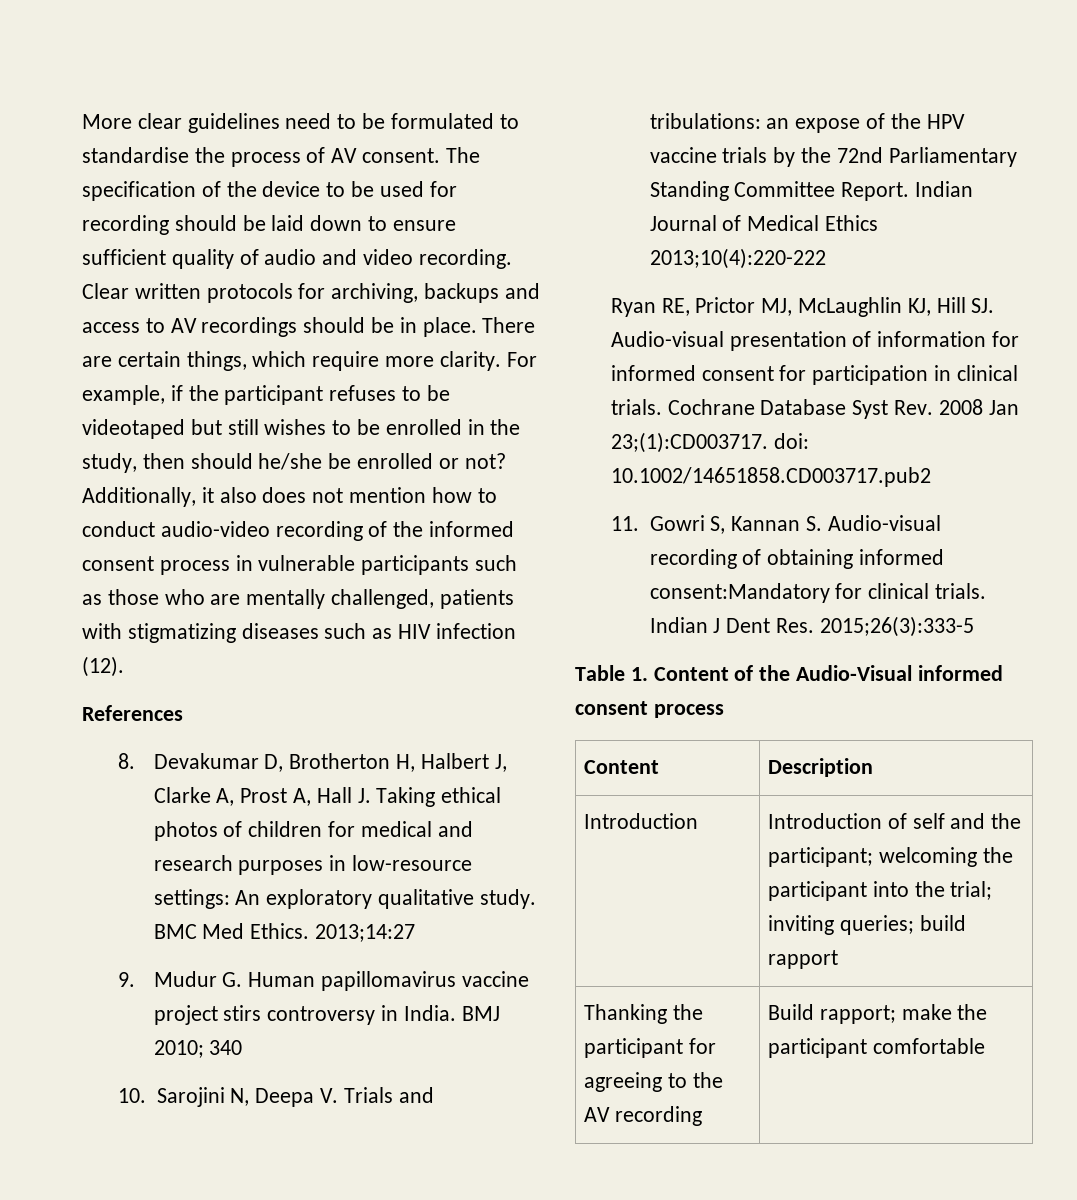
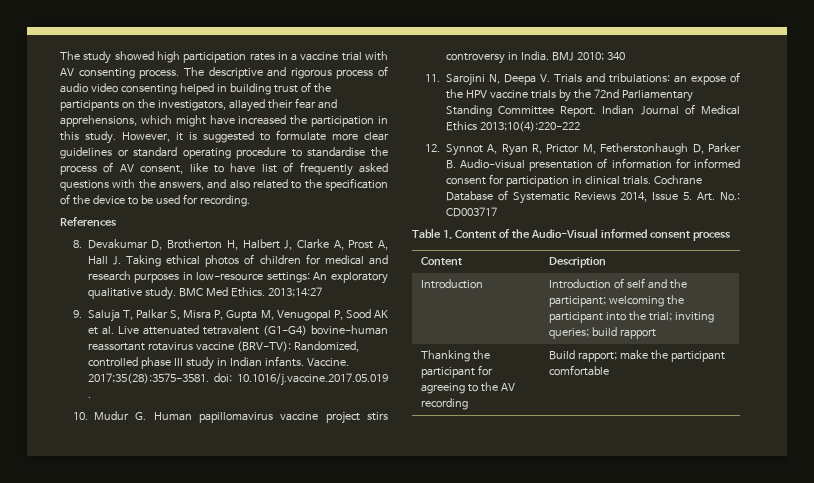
- More clear guidelines need to be formulated to standardise the process of AV consent. The specification of the device to be used for recording should be laid down to ensure sufficient quality of audio and video recording. Clear written protocols for archiving, backups and access to AV recordings should be in place. There are certain things, which require more clarity. For example, if the participant refuses to be videotaped but still wishes to be enrolled in the study, then should he/she be enrolled or not? Additionally, it also does not mention how to conduct audio-video recording of the informed consent process in vulnerable participants such as those who are mentally challenged, patients with stigmatizing diseases such as HIV infection (12).
+ The study showed high participation rates in a vaccine trial with AV consenting process. The descriptive and rigorous process of audio video consenting helped in building trust of the participants on the investigators, allayed their fear and apprehensions, which might have increased the participation in this study. However, it is suggested to formulate more clear guidelines or standard operating procedure to standardise the process of AV consent, like to have list of frequently asked questions with the answers, and also related to the specification of the device to be used for recording.
- 9. Mudur G. Human papillomavirus vaccine project stirs controversy in India.
+ 9. Saluja T, Palkar S, Misra P, Gupta M, Venugopal P, Sood AK et al. Live attenuated tetravalent (G1-G4) bovine-human reassortant rotavirus vaccine (BRV-TV): Randomized, controlled phase III study in Indian infants. Vaccine. 2017;35(28):3575-3581. doi: 10.1016/j.vaccine.2017.05.019 .
+ 10. Mudur G. Human papillomavirus vaccine project stirs controversy in India.
- 10. Sarojini N, Deepa V. Trials and tribulations: an expose of the HPV vaccine trials by the 72nd Parliamentary Standing Committee Report.
+ 11. Sarojini N, Deepa V. Trials and tribulations: an expose of the HPV vaccine trials by the 72nd Parliamentary Standing Committee Report.
- Ryan RE, Prictor MJ, McLaughlin KJ, Hill SJ. Audio-visual presentation of information for informed consent for participation in clinical trials.
+ 12. Synnot A, Ryan R, Prictor M, Fetherstonhaugh D, Parker B. Audio-visual presentation of information for informed consent for participation in clinical trials.
- Cochrane Database Syst Rev. 2008 Jan 23;(1):CD003717. doi: 10.1002/14651858.CD003717.pub2
- 11. Gowri S, Kannan S. Audio-visual recording of obtaining informed consent:Mandatory for clinical trials. Indian J Dent Res. 2015;26(3):333-5
+ Cochrane Database of Systematic Reviews 2014, Issue 5. Art. No.: CD003717

